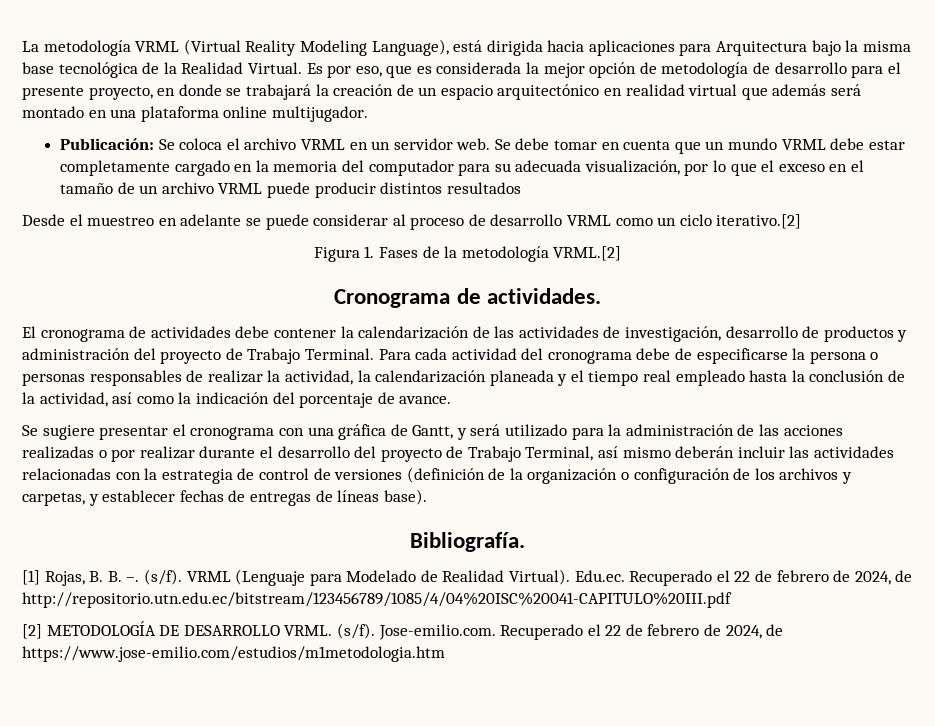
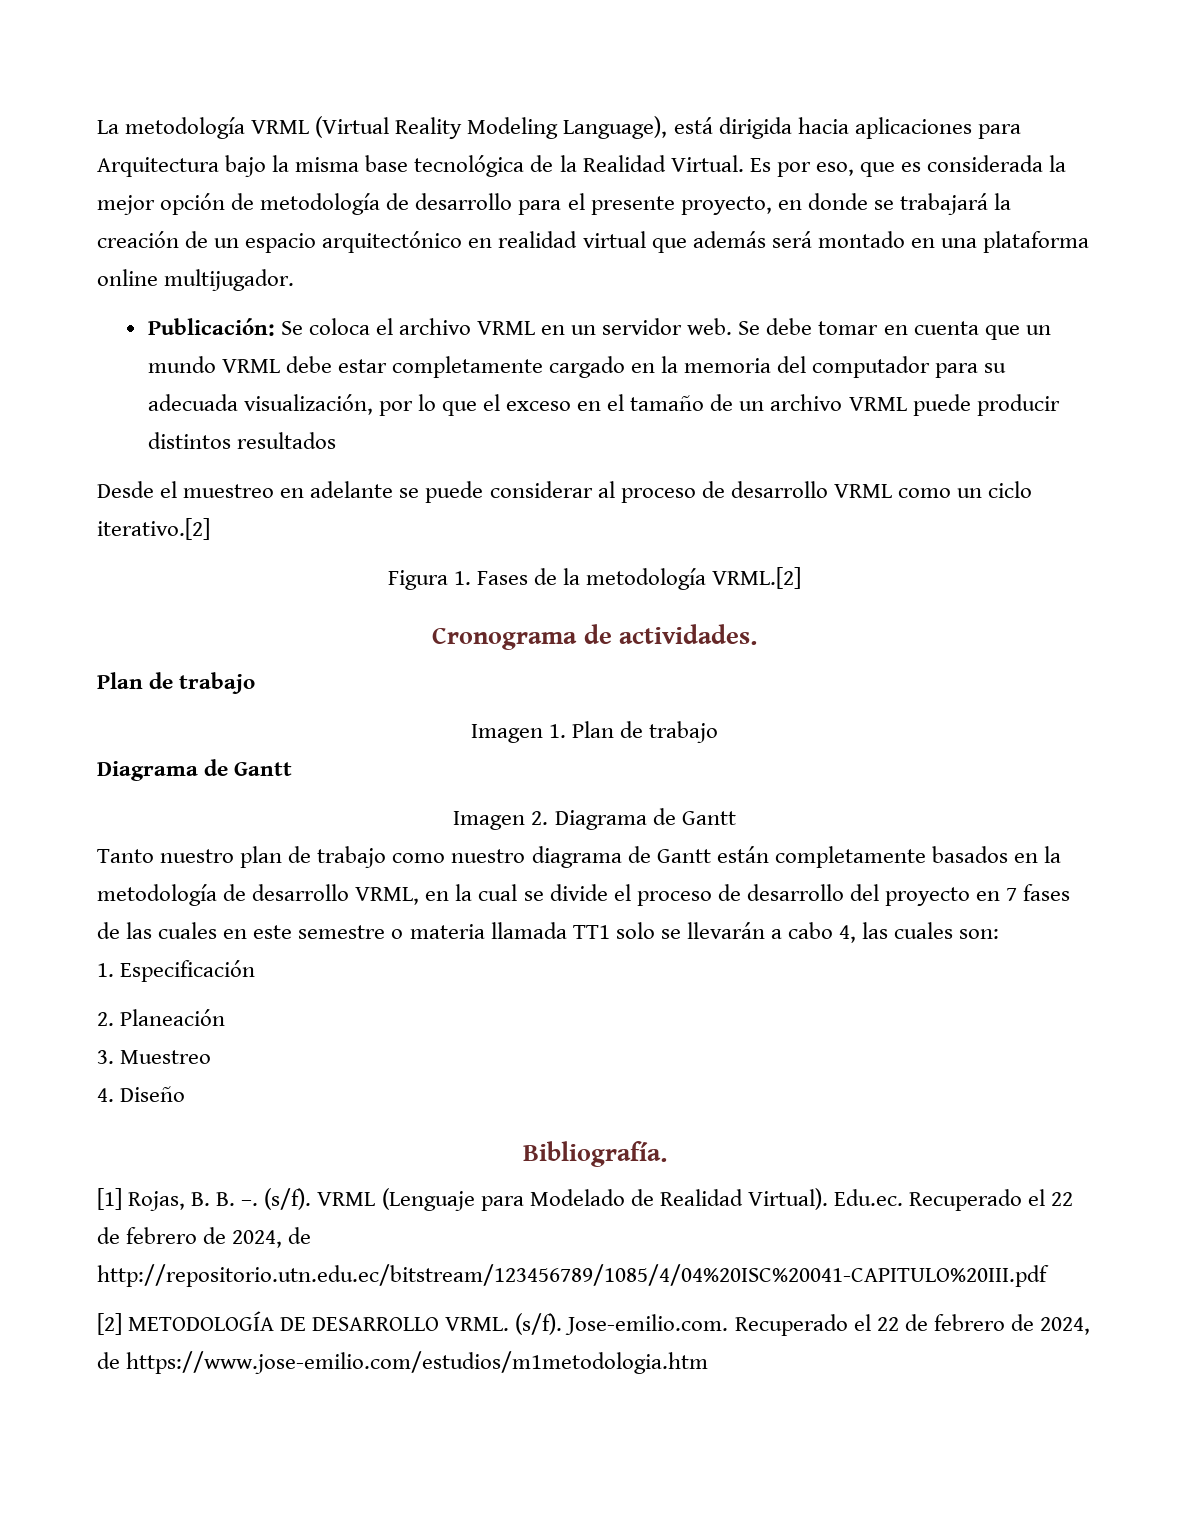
  Cronograma de actividades.
- El cronograma de actividades debe contener la calendarización de las actividades de investigación, desarrollo de productos y administración del proyecto de Trabajo Terminal. Para cada actividad del cronograma debe de especificarse la persona o personas responsables de realizar la actividad, la calendarización planeada y el tiempo real empleado hasta la conclusión de la actividad, así como la indicación del porcentaje de avance.
- Se sugiere presentar el cronograma con una gráfica de Gantt, y será utilizado para la administración de las acciones realizadas o por realizar durante el desarrollo del proyecto de Trabajo Terminal, así mismo deberán incluir las actividades relacionadas con la estrategia de control de versiones (definición de la organización o configuración de los archivos y carpetas, y establecer fechas de entregas de líneas base).
+ Plan de trabajo
+ Imagen 1. Plan de trabajo
+ Diagrama de Gantt
+ Imagen 2. Diagrama de Gantt
+ Tanto nuestro plan de trabajo como nuestro diagrama de Gantt están completamente basados en la metodología de desarrollo VRML, en la cual se divide el proceso de desarrollo del proyecto en 7 fases de las cuales en este semestre o materia llamada TT1 solo se llevarán a cabo 4, las cuales son:
+ 1. Especificación
+ 2. Planeación
+ 3. Muestreo
+ 4. Diseño

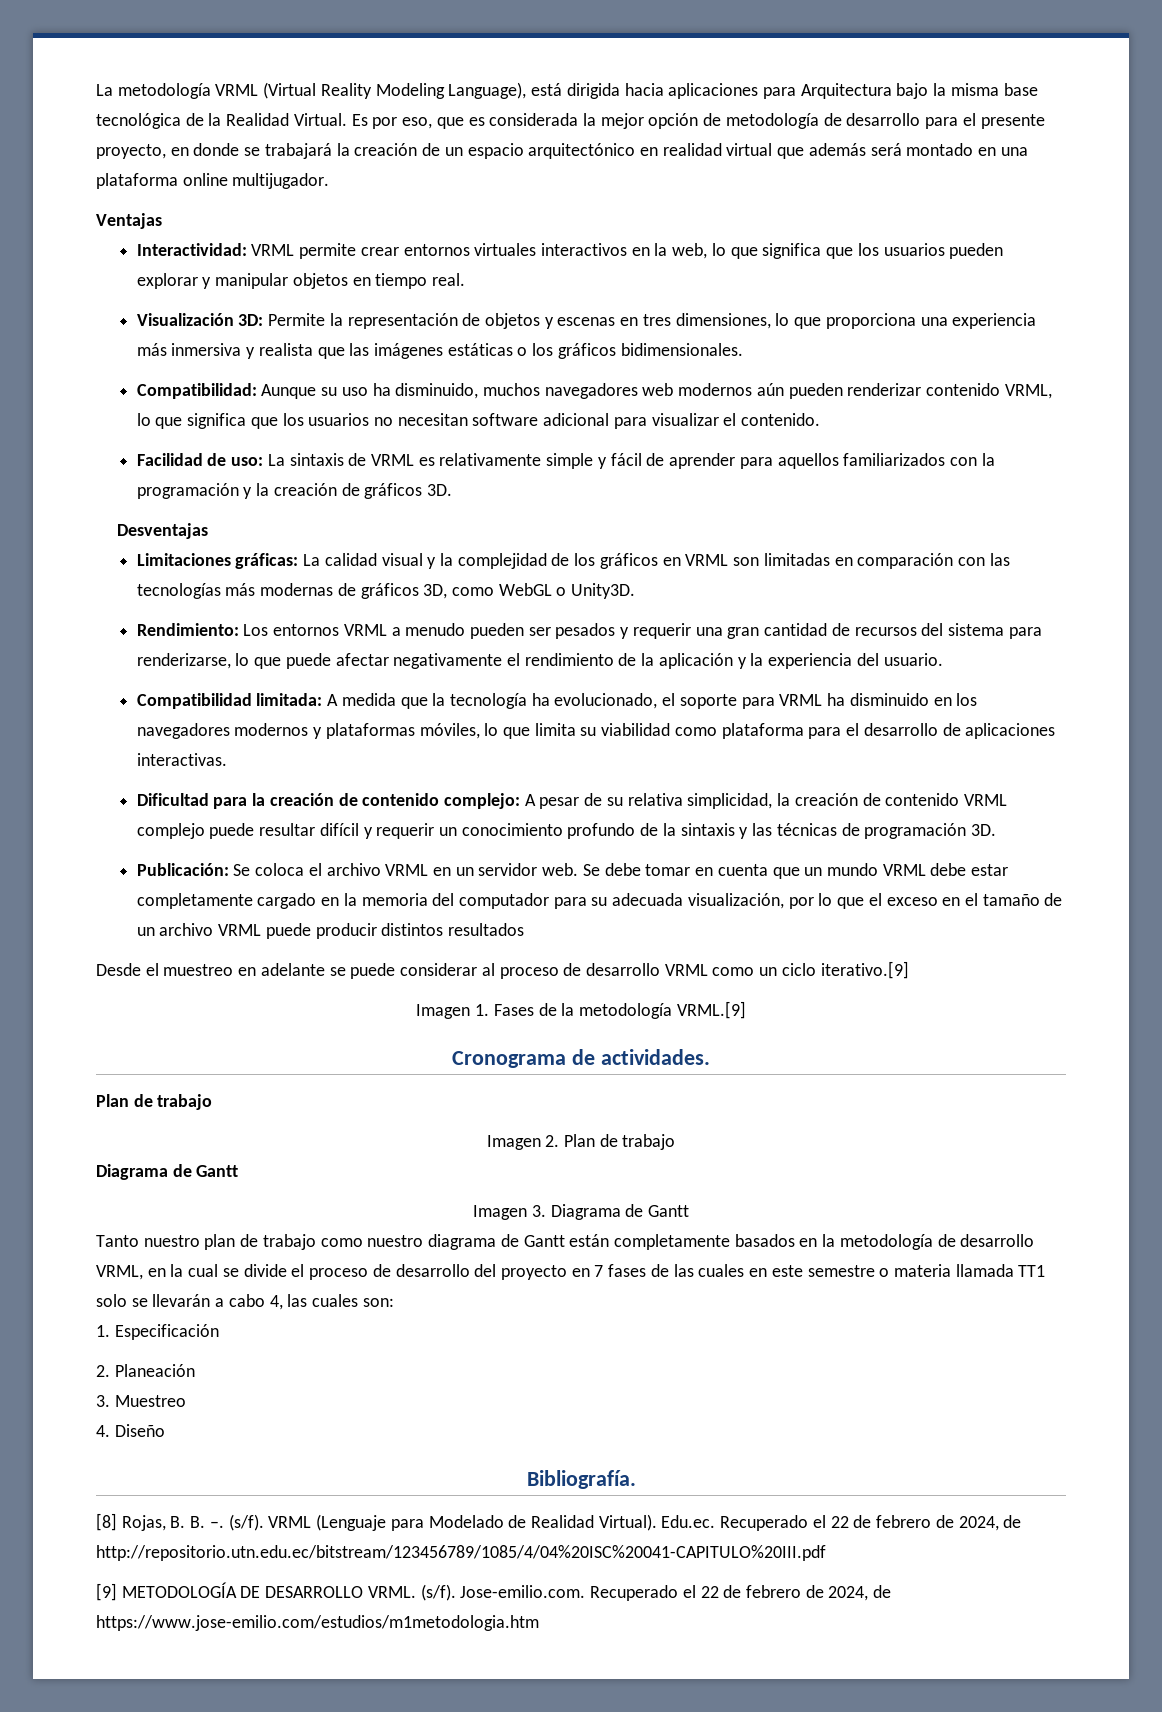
+ Ventajas
+ Interactividad: VRML permite crear entornos virtuales interactivos en la web, lo que significa que los usuarios pueden explorar y manipular objetos en tiempo real.
+ Visualización 3D: Permite la representación de objetos y escenas en tres dimensiones, lo que proporciona una experiencia más inmersiva y realista que las imágenes estáticas o los gráficos bidimensionales.
+ Compatibilidad: Aunque su uso ha disminuido, muchos navegadores web modernos aún pueden renderizar contenido VRML, lo que significa que los usuarios no necesitan software adicional para visualizar el contenido.
+ Facilidad de uso: La sintaxis de VRML es relativamente simple y fácil de aprender para aquellos familiarizados con la programación y la creación de gráficos 3D.
+ Desventajas
+ Limitaciones gráficas: La calidad visual y la complejidad de los gráficos en VRML son limitadas en comparación con las tecnologías más modernas de gráficos 3D, como WebGL o Unity3D.
+ Rendimiento: Los entornos VRML a menudo pueden ser pesados y requerir una gran cantidad de recursos del sistema para renderizarse, lo que puede afectar negativamente el rendimiento de la aplicación y la experiencia del usuario.
+ Compatibilidad limitada: A medida que la tecnología ha evolucionado, el soporte para VRML ha disminuido en los navegadores modernos y plataformas móviles, lo que limita su viabilidad como plataforma para el desarrollo de aplicaciones interactivas.
+ Dificultad para la creación de contenido complejo: A pesar de su relativa simplicidad, la creación de contenido VRML complejo puede resultar difícil y requerir un conocimiento profundo de la sintaxis y las técnicas de programación 3D.
- Desde el muestreo en adelante se puede considerar al proceso de desarrollo VRML como un ciclo iterativo.[2]
- Figura 1. Fases de la metodología VRML.[2]
+ Desde el muestreo en adelante se puede considerar al proceso de desarrollo VRML como un ciclo iterativo.[9]
+ Imagen 1. Fases de la metodología VRML.[9]
- Imagen 1. Plan de trabajo
+ Imagen 2. Plan de trabajo
- Imagen 2. Diagrama de Gantt
+ Imagen 3. Diagrama de Gantt
- [1] Rojas, B. B. –.
+ [8] Rojas, B. B. –.
- [2] METODOLOGÍA DE DESARROLLO VRML.
+ [9] METODOLOGÍA DE DESARROLLO VRML.

